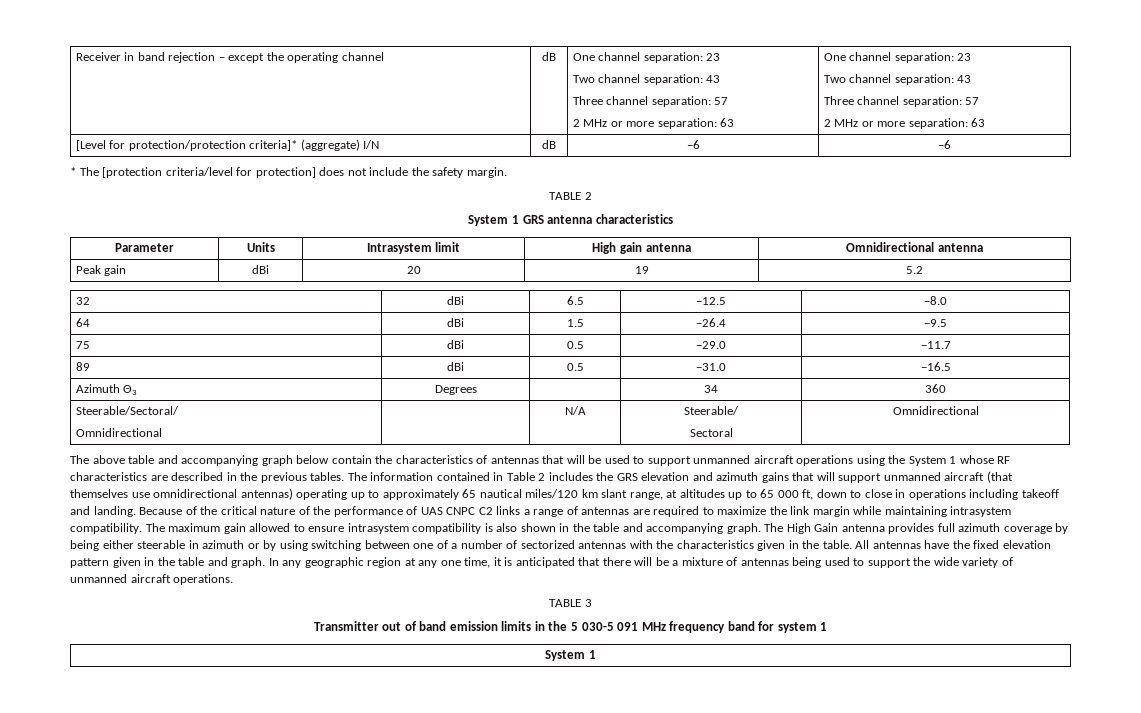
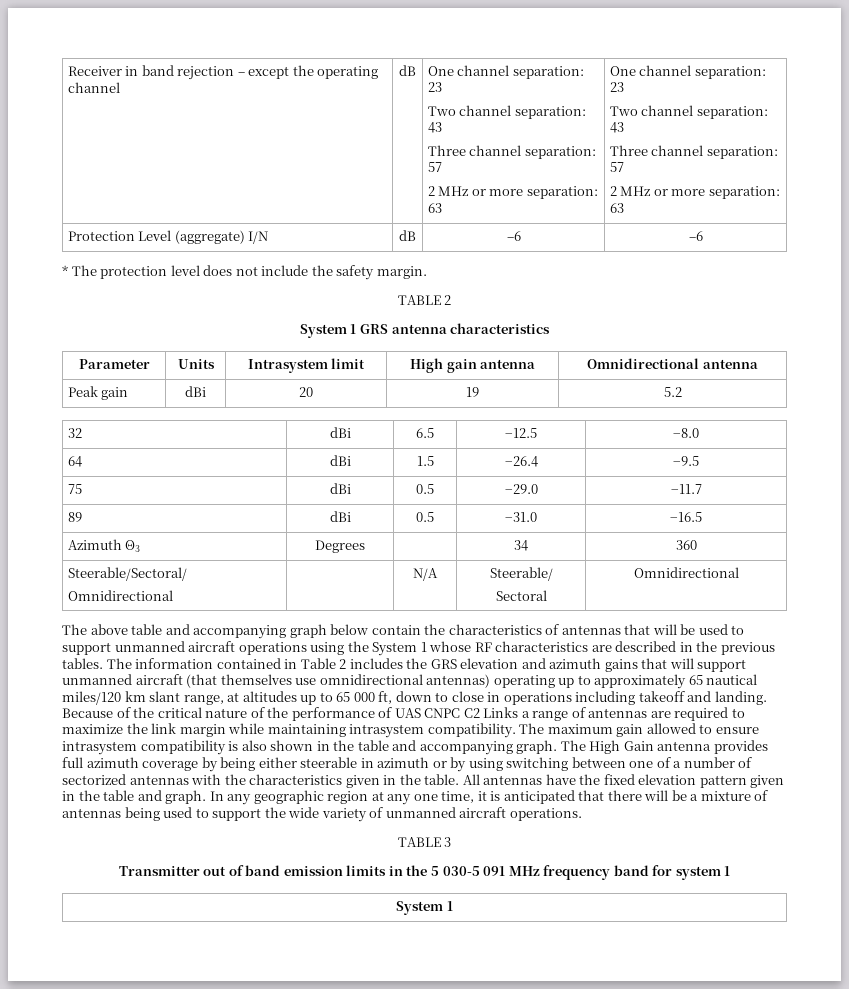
- [Level for protection/protection criteria]* (aggregate) I/N | dB | –6 | –6
+ Protection Level (aggregate) I/N | dB | –6 | –6
- * The [protection criteria/level for protection] does not include the safety margin.
+ * The protection level does not include the safety margin.
- Because of the critical nature of the performance of UAS CNPC C2 links a range of antennas are required to maximize the link margin while maintaining intrasystem compatibility.
+ Because of the critical nature of the performance of UAS CNPC C2 Links a range of antennas are required to maximize the link margin while maintaining intrasystem compatibility.

